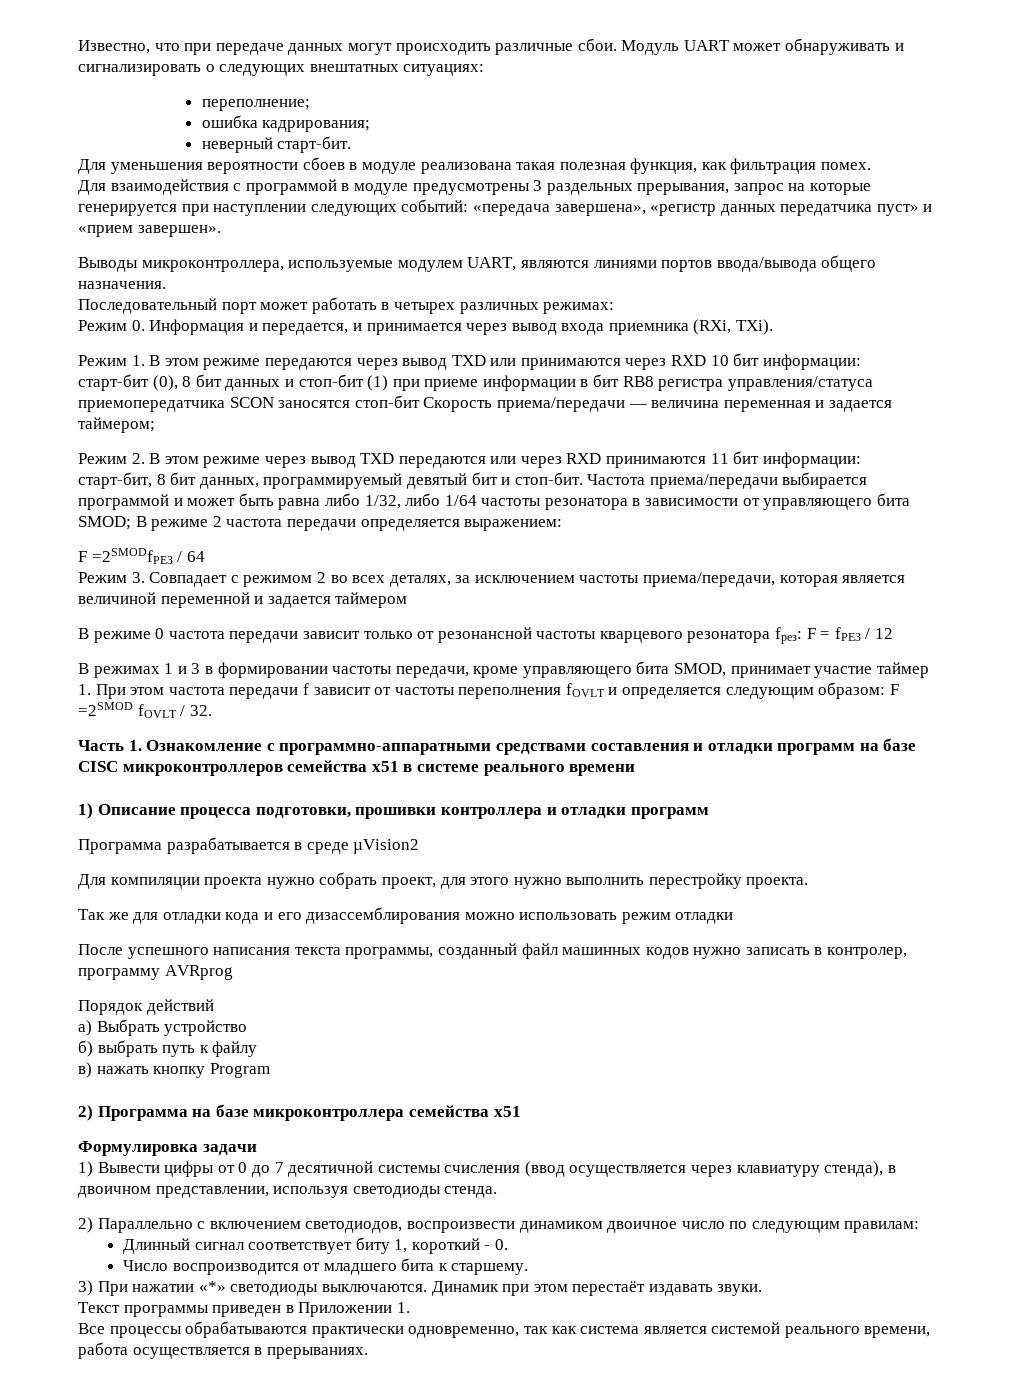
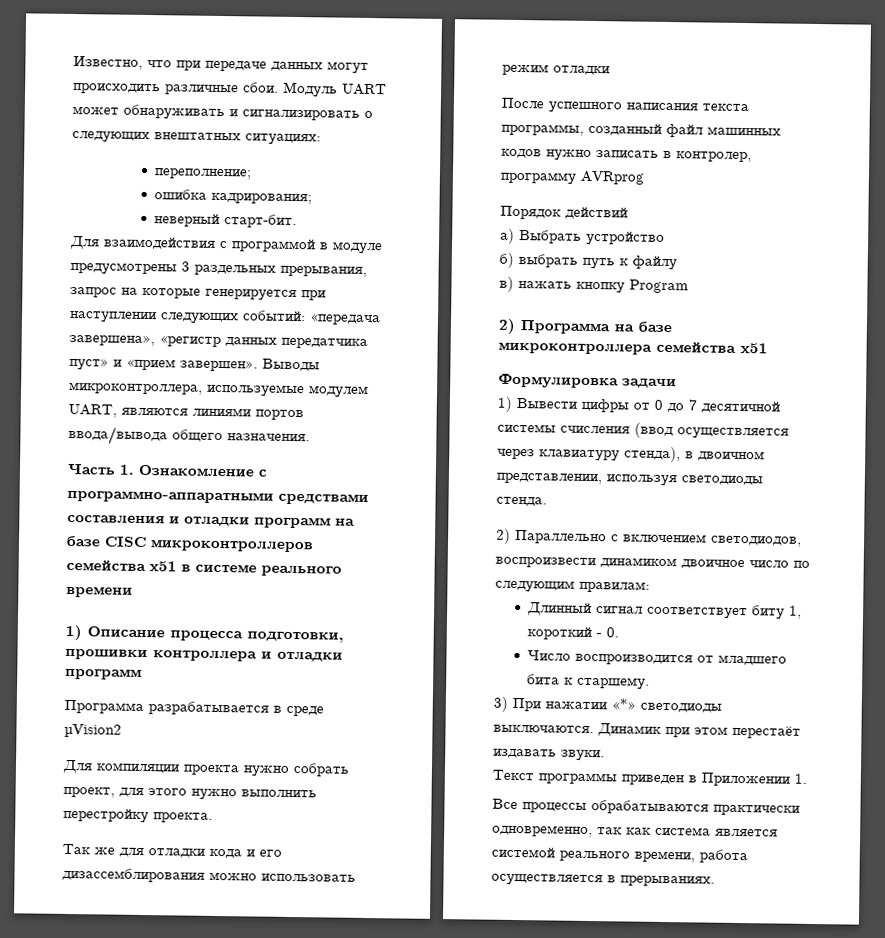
- Для уменьшения вероятности сбоев в модуле реализована такая полезная функция, как фильтрация помех.
- Для взаимодействия с программой в модуле предусмотрены 3 раздельных прерывания, запрос на которые генерируется при наступлении следующих событий: «передача завершена», «регистр данных передатчика пуст» и «прием завершен».
- Выводы микроконтроллера, используемые модулем UART, являются линиями портов ввода/вывода общего назначения.
+ Для взаимодействия с программой в модуле предусмотрены 3 раздельных прерывания, запрос на которые генерируется при наступлении следующих событий: «передача завершена», «регистр данных передатчика пуст» и «прием завершен». Выводы микроконтроллера, используемые модулем UART, являются линиями портов ввода/вывода общего назначения.
- Последовательный порт может работать в четырех различных режимах:
- Режим 0. Информация и передается, и принимается через вывод входа приемника (RXi, TXi).
- Режим 1. В этом режиме передаются через вывод TXD или принимаются через RXD 10 бит информации: старт-бит (0), 8 бит данных и стоп-бит (1) при приеме информации в бит RB8 регистра управления/статуса приемопередатчика SCON заносятся стоп-бит Скорость приема/передачи — величина переменная и задается таймером;
- Режим 2. В этом режиме через вывод TXD передаются или через RXD принимаются 11 бит информации: старт-бит, 8 бит данных, программируемый девятый бит и стоп-бит. Частота приема/передачи выбирается программой и может быть равна либо 1/32, либо 1/64 частоты резонатора в зависимости от управляющего бита SMOD; В режиме 2 частота передачи определяется выражением:
- F =2SMODfРЕЗ / 64
- Режим 3. Совпадает с режимом 2 во всех деталях, за исключением частоты приема/передачи, которая является величиной переменной и задается таймером
- В режиме 0 частота передачи зависит только от резонансной частоты кварцевого резонатора fрез: F = fРЕЗ / 12
- В режимах 1 и 3 в формировании частоты передачи, кроме управляющего бита SMOD, принимает участие таймер 1. При этом частота передачи f зависит от частоты переполнения fOVLT и определяется следующим образом: F =2SMOD fOVLT / 32.

